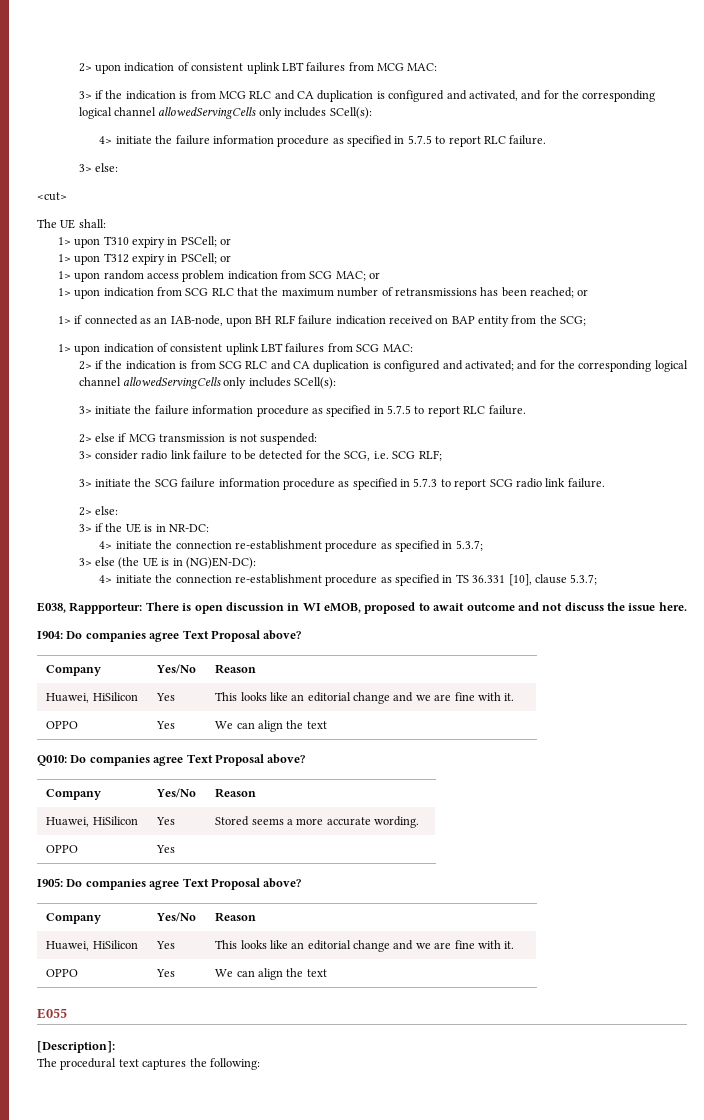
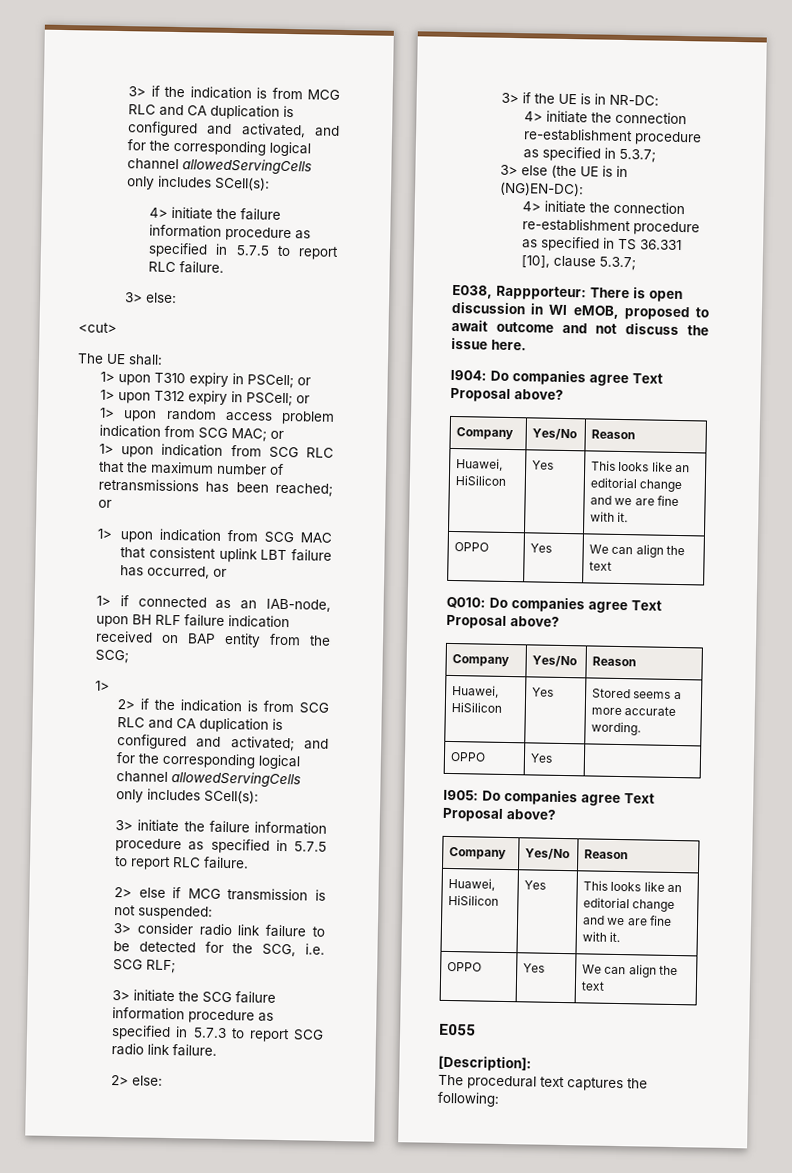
- 2> upon indication of consistent uplink LBT failures from MCG MAC:
+ 1> upon indication from SCG MAC that consistent uplink LBT failure has occurred, or
  1> if connected as an IAB-node, upon BH RLF failure indication received on BAP entity from the SCG;
- 1> upon indication of consistent uplink LBT failures from SCG MAC:
+ 1>

